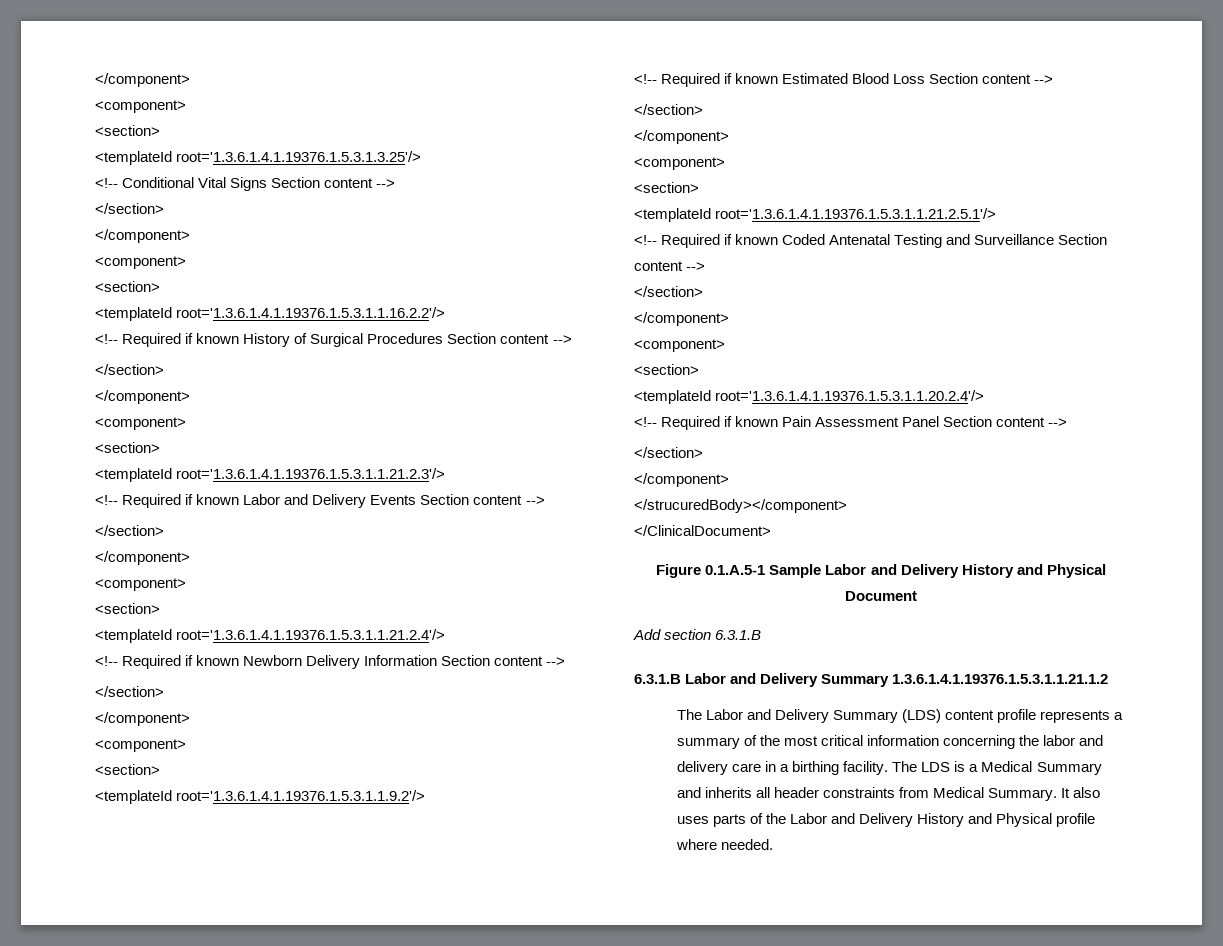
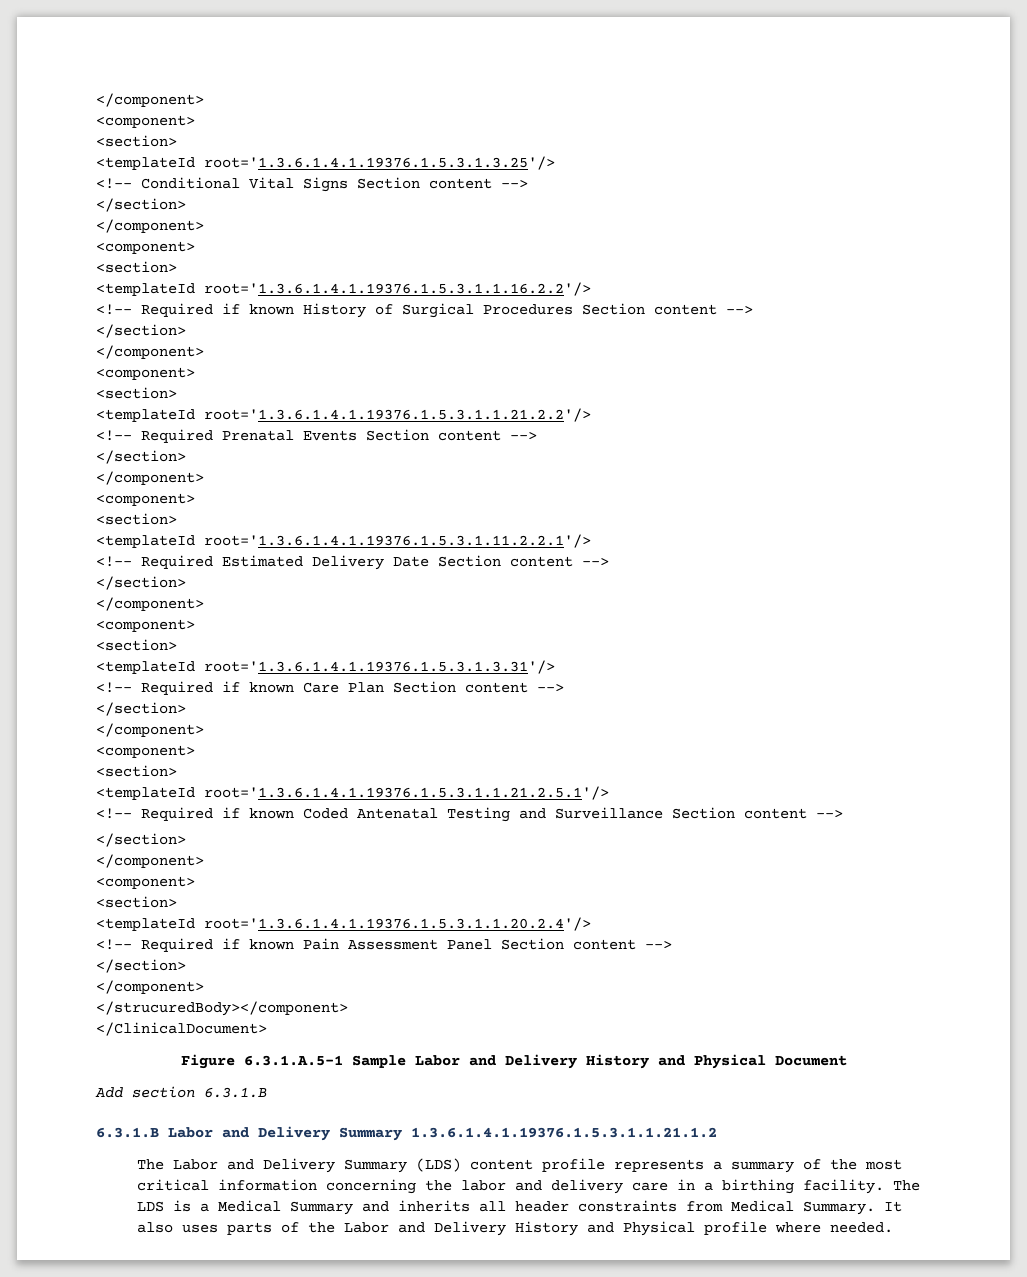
- <templateId root='1.3.6.1.4.1.19376.1.5.3.1.1.21.2.3'/>
- <!-- Required if known Labor and Delivery Events Section content -->
+ <templateId root='1.3.6.1.4.1.19376.1.5.3.1.1.21.2.2'/>
+ <!-- Required Prenatal Events Section content -->
- <templateId root='1.3.6.1.4.1.19376.1.5.3.1.1.21.2.4'/>
- <!-- Required if known Newborn Delivery Information Section content -->
+ <templateId root='1.3.6.1.4.1.19376.1.5.3.1.11.2.2.1'/>
+ <!-- Required Estimated Delivery Date Section content -->
  </section>
  </component>
  <component>
  <section>
- <templateId root='1.3.6.1.4.1.19376.1.5.3.1.1.9.2'/>
- <!-- Required if known Estimated Blood Loss Section content -->
+ <templateId root='1.3.6.1.4.1.19376.1.5.3.1.3.31'/>
+ <!-- Required if known Care Plan Section content -->
- Figure 0.1.A.5-1 Sample Labor and Delivery History and Physical Document
+ Figure 6.3.1.A.5-1 Sample Labor and Delivery History and Physical Document

